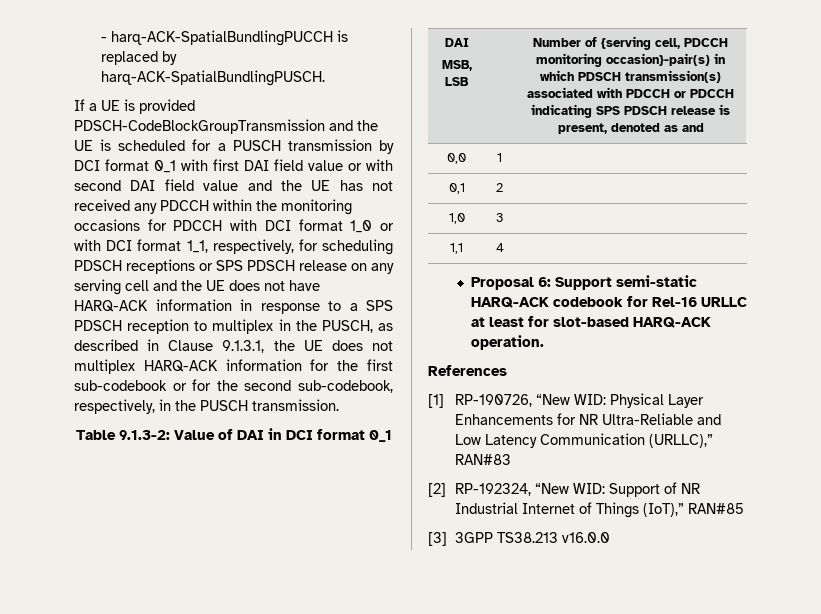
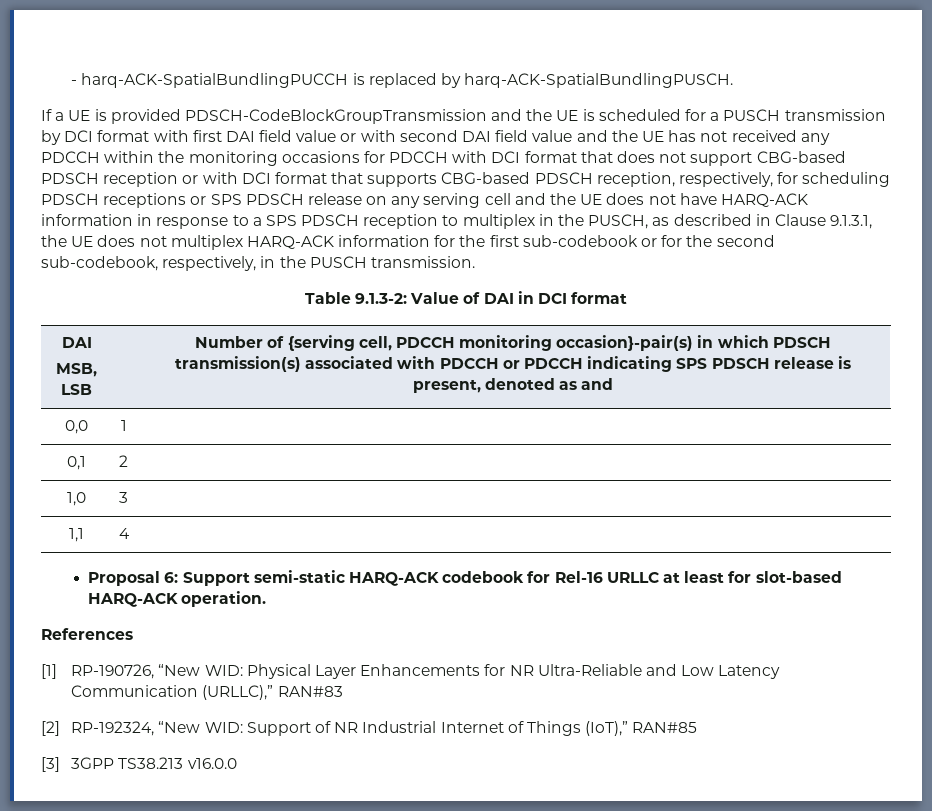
- If a UE is provided PDSCH-CodeBlockGroupTransmission and the UE is scheduled for a PUSCH transmission by DCI format 0_1 with first DAI field value or with second DAI field value and the UE has not received any PDCCH within the monitoring occasions for PDCCH with DCI format 1_0 or with DCI format 1_1, respectively, for scheduling PDSCH receptions or SPS PDSCH release on any serving cell and the UE does not have HARQ-ACK information in response to a SPS PDSCH reception to multiplex in the PUSCH, as described in Clause 9.1.3.1, the UE does not multiplex HARQ-ACK information for the first sub-codebook or for the second sub-codebook, respectively, in the PUSCH transmission.
+ If a UE is provided PDSCH-CodeBlockGroupTransmission and the UE is scheduled for a PUSCH transmission by DCI format with first DAI field value or with second DAI field value and the UE has not received any PDCCH within the monitoring occasions for PDCCH with DCI format that does not support CBG-based PDSCH reception or with DCI format that supports CBG-based PDSCH reception, respectively, for scheduling PDSCH receptions or SPS PDSCH release on any serving cell and the UE does not have HARQ-ACK information in response to a SPS PDSCH reception to multiplex in the PUSCH, as described in Clause 9.1.3.1, the UE does not multiplex HARQ-ACK information for the first sub-codebook or for the second sub-codebook, respectively, in the PUSCH transmission.
- Table 9.1.3-2: Value of DAI in DCI format 0_1
+ Table 9.1.3-2: Value of DAI in DCI format

